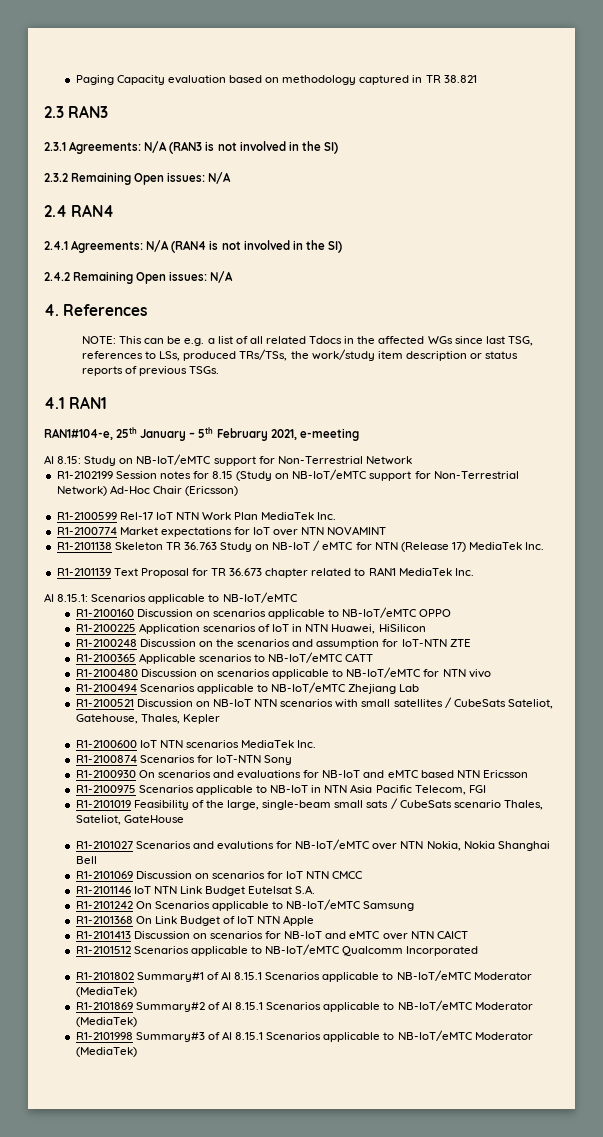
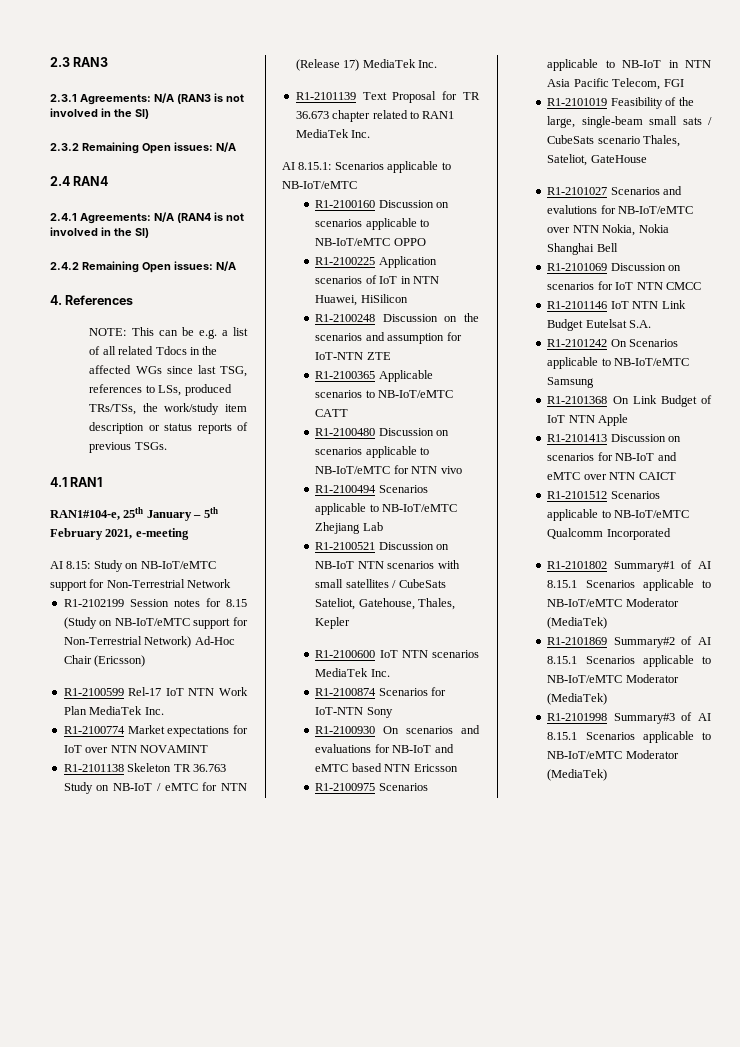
- Paging Capacity evaluation based on methodology captured in TR 38.821

